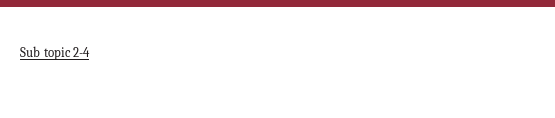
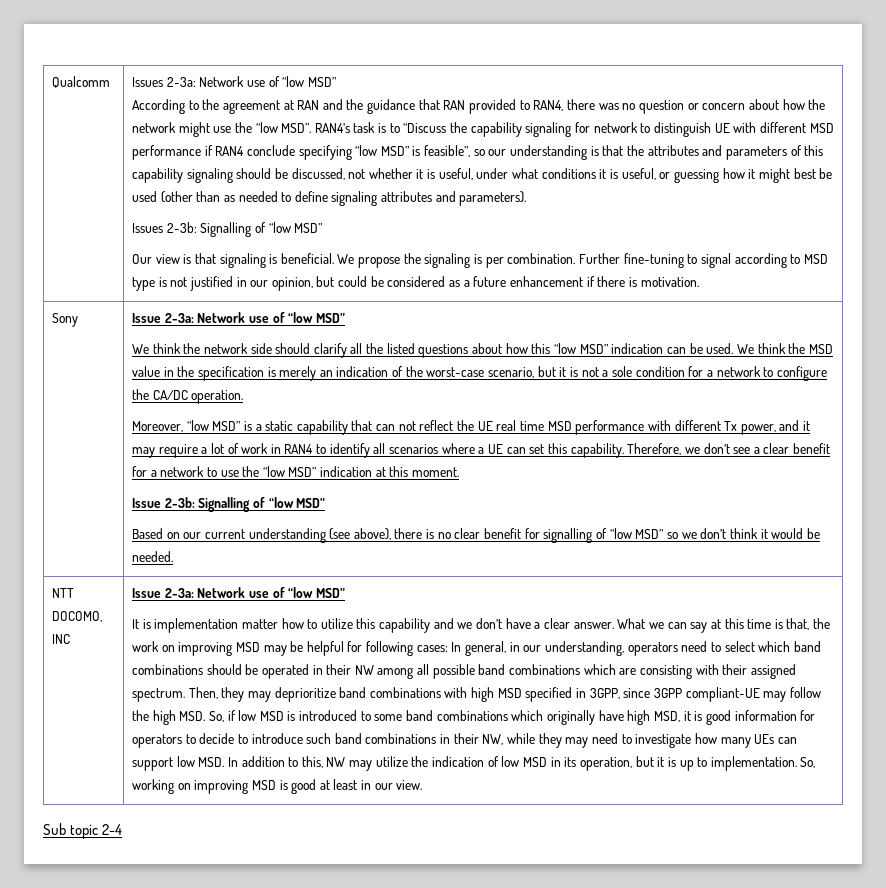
+ Qualcomm | Issues 2-3a: Network use of “low MSD”
+ According to the agreement at RAN and the guidance that RAN provided to RAN4, there was no question or concern about how the network might use the “low MSD”. RAN4’s task is to “Discuss the capability signaling for network to distinguish UE with different MSD performance if RAN4 conclude specifying “low MSD” is feasible”, so our understanding is that the attributes and parameters of this capability signaling should be discussed, not whether it is useful, under what conditions it is useful, or guessing how it might best be used (other than as needed to define signaling attributes and parameters).
+ Issues 2-3b: Signalling of “low MSD”
+ Our view is that signaling is beneficial. We propose the signaling is per combination. Further fine-tuning to signal according to MSD type is not justified in our opinion, but could be considered as a future enhancement if there is motivation.
+ Sony | Issue 2-3a: Network use of “low MSD”
+ We think the network side should clarify all the listed questions about how this “low MSD” indication can be used. We think the MSD value in the specification is merely an indication of the worst-case scenario, but it is not a sole condition for a network to configure the CA/DC operation.
+ Moreover, “low MSD” is a static capability that can not reflect the UE real time MSD performance with different Tx power, and it may require a lot of work in RAN4 to identify all scenarios where a UE can set this capability. Therefore, we don’t see a clear benefit for a network to use the “low MSD” indication at this moment.
+ Issue 2-3b: Signalling of “low MSD”
+ Based on our current understanding (see above), there is no clear benefit for signalling of “low MSD” so we don’t think it would be needed.
+ NTT DOCOMO, INC | Issue 2-3a: Network use of “low MSD”
+ It is implementation matter how to utilize this capability and we don’t have a clear answer. What we can say at this time is that, the work on improving MSD may be helpful for following cases: In general, in our understanding, operators need to select which band combinations should be operated in their NW among all possible band combinations which are consisting with their assigned spectrum. Then, they may deprioritize band combinations with high MSD specified in 3GPP, since 3GPP compliant-UE may follow the high MSD. So, if low MSD is introduced to some band combinations which originally have high MSD, it is good information for operators to decide to introduce such band combinations in their NW, while they may need to investigate how many UEs can support low MSD. In addition to this, NW may utilize the indication of low MSD in its operation, but it is up to implementation. So, working on improving MSD is good at least in our view.

